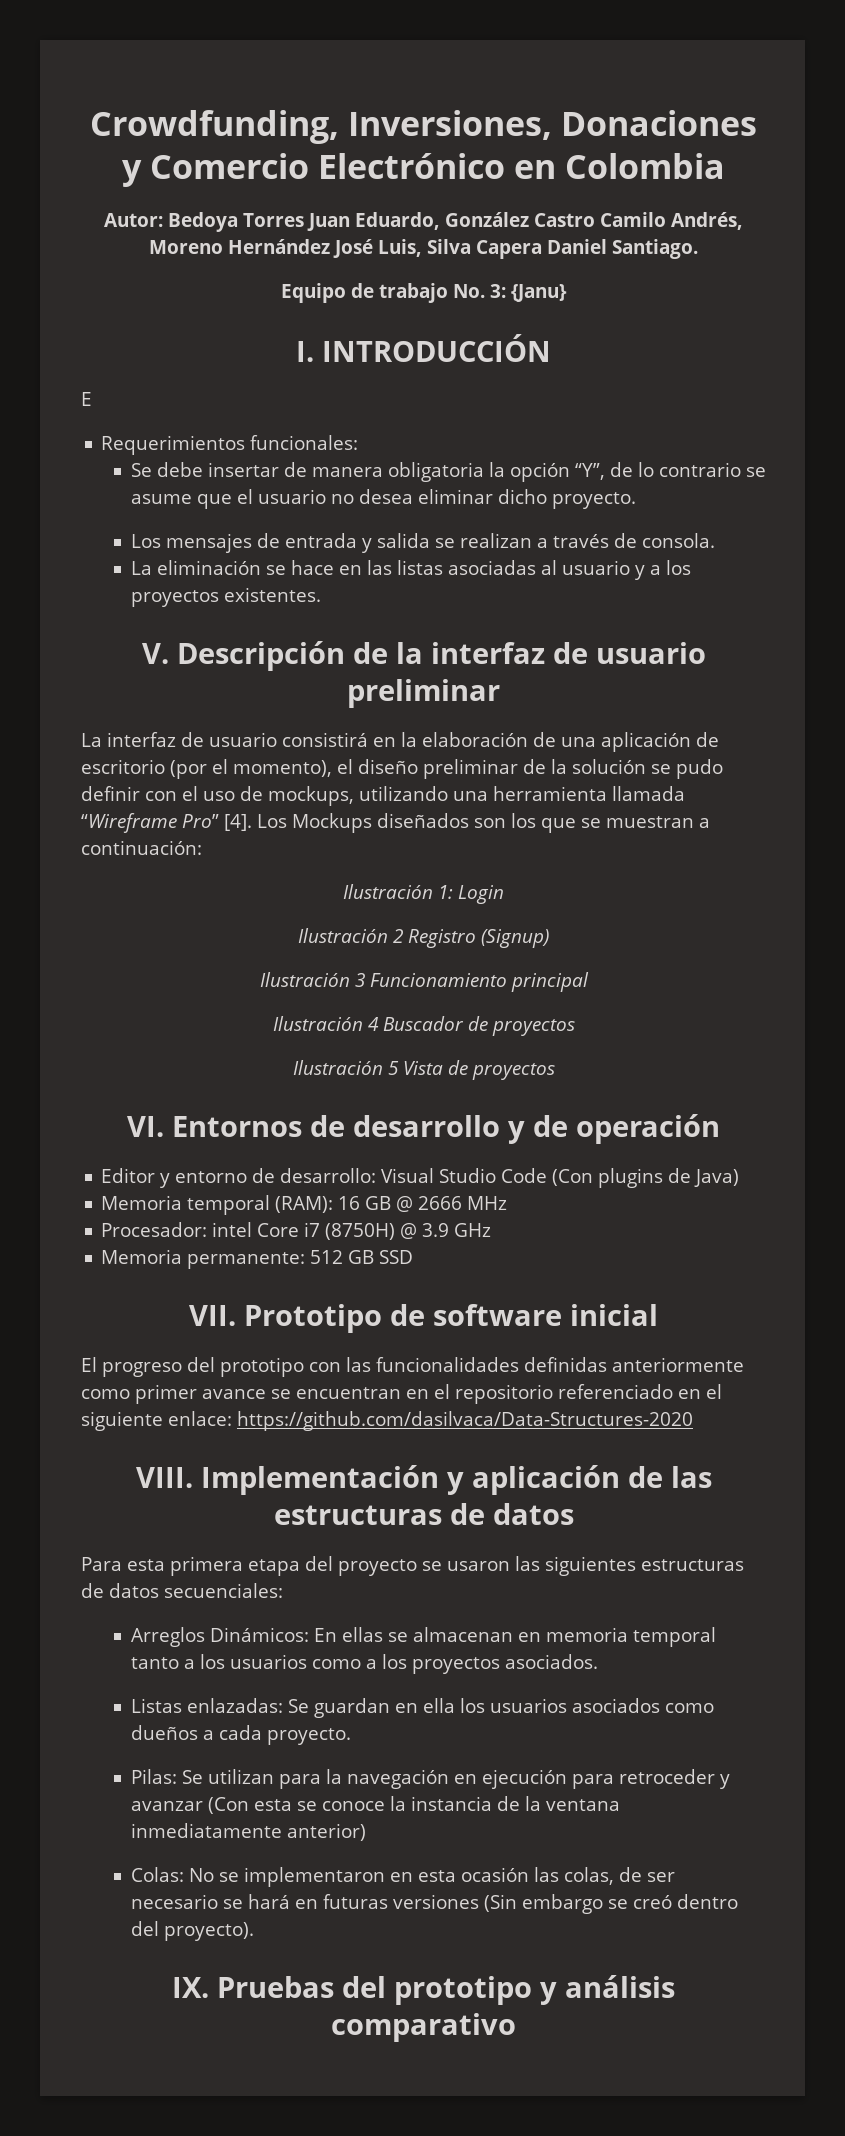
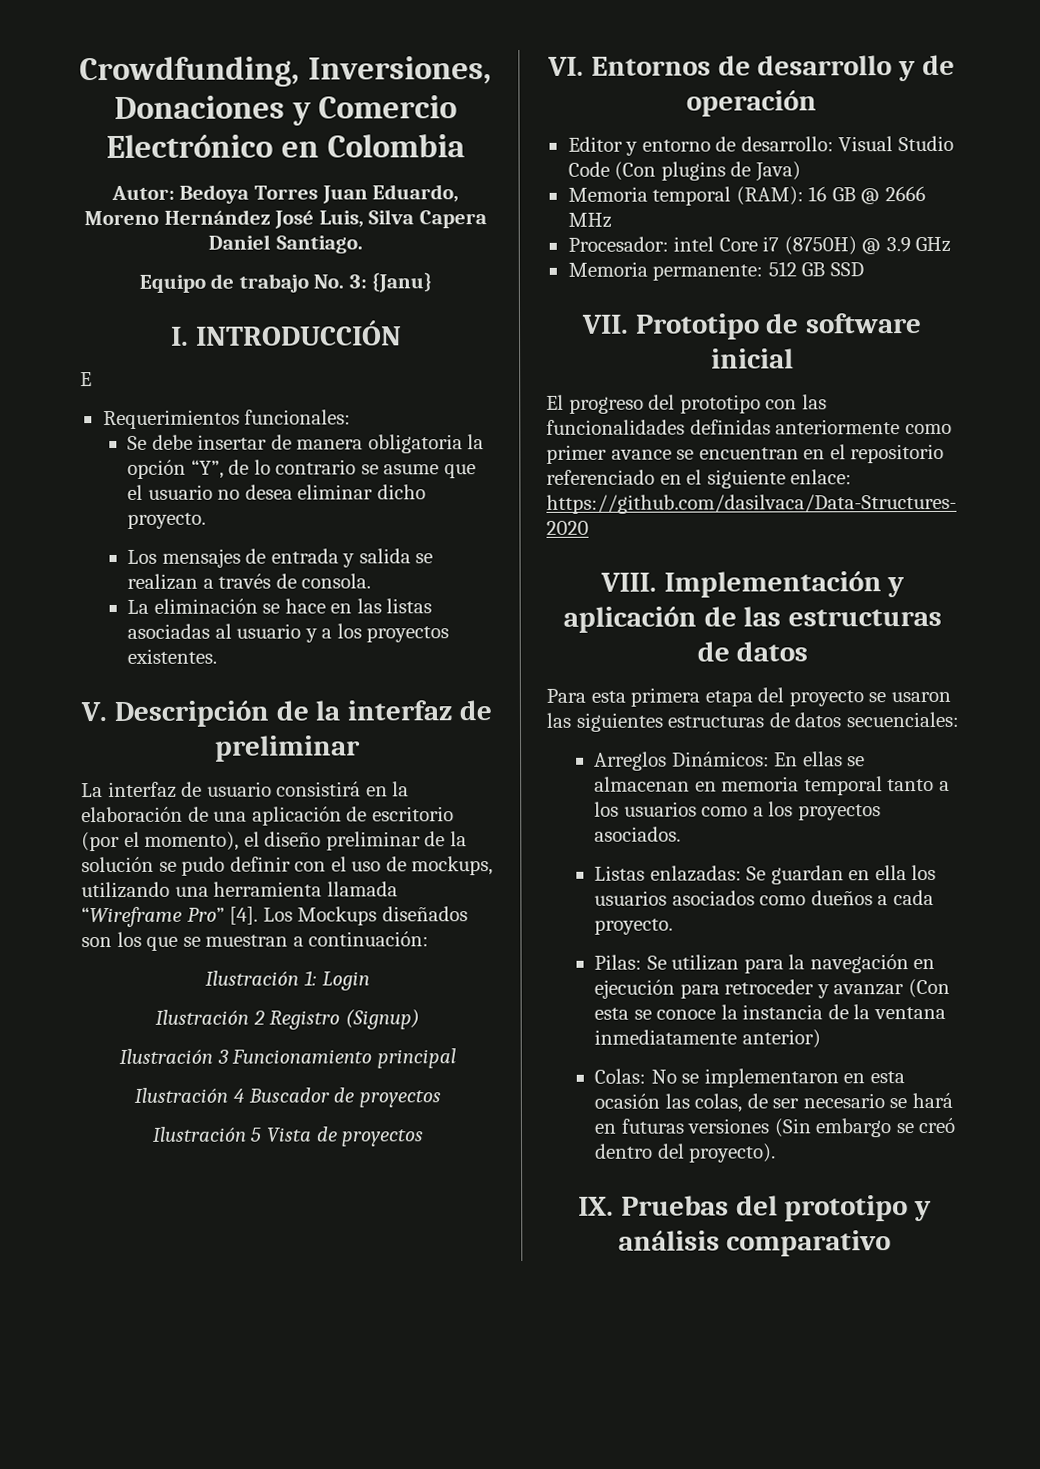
- Autor: Bedoya Torres Juan Eduardo, González Castro Camilo Andrés, Moreno Hernández José Luis, Silva Capera Daniel Santiago.
+ Autor: Bedoya Torres Juan Eduardo, Moreno Hernández José Luis, Silva Capera Daniel Santiago.
- V. Descripción de la interfaz de usuario preliminar
+ V. Descripción de la interfaz de preliminar

